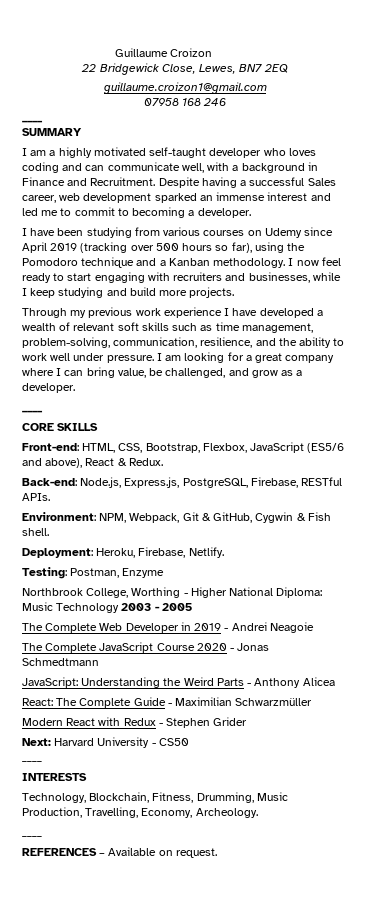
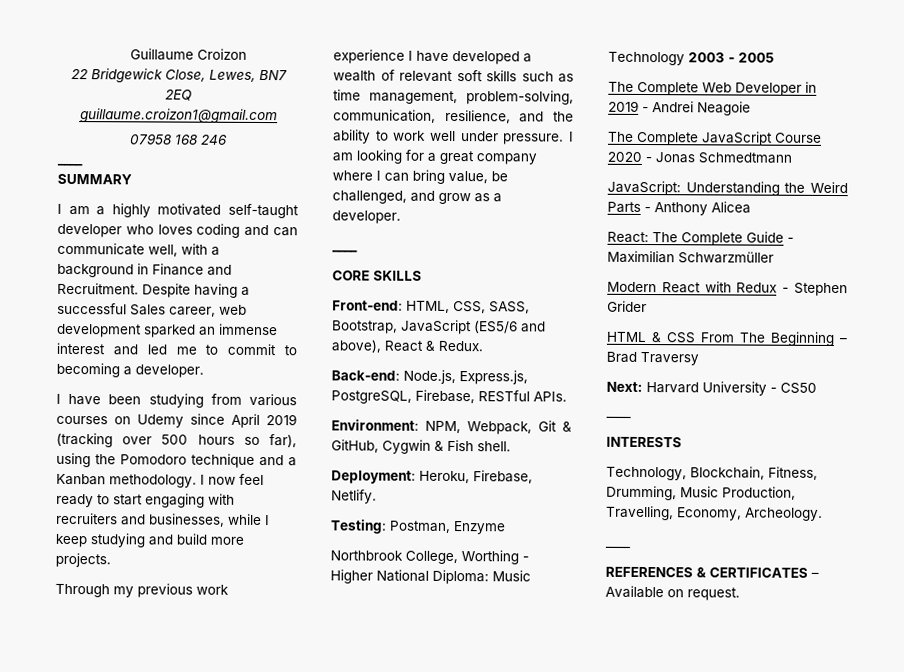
- Front-end: HTML, CSS, Bootstrap, Flexbox, JavaScript (ES5/6 and above), React & Redux.
+ Front-end: HTML, CSS, SASS, Bootstrap, JavaScript (ES5/6 and above), React & Redux.
+ HTML & CSS From The Beginning – Brad Traversy
- REFERENCES – Available on request.
+ REFERENCES & CERTIFICATES – Available on request.

